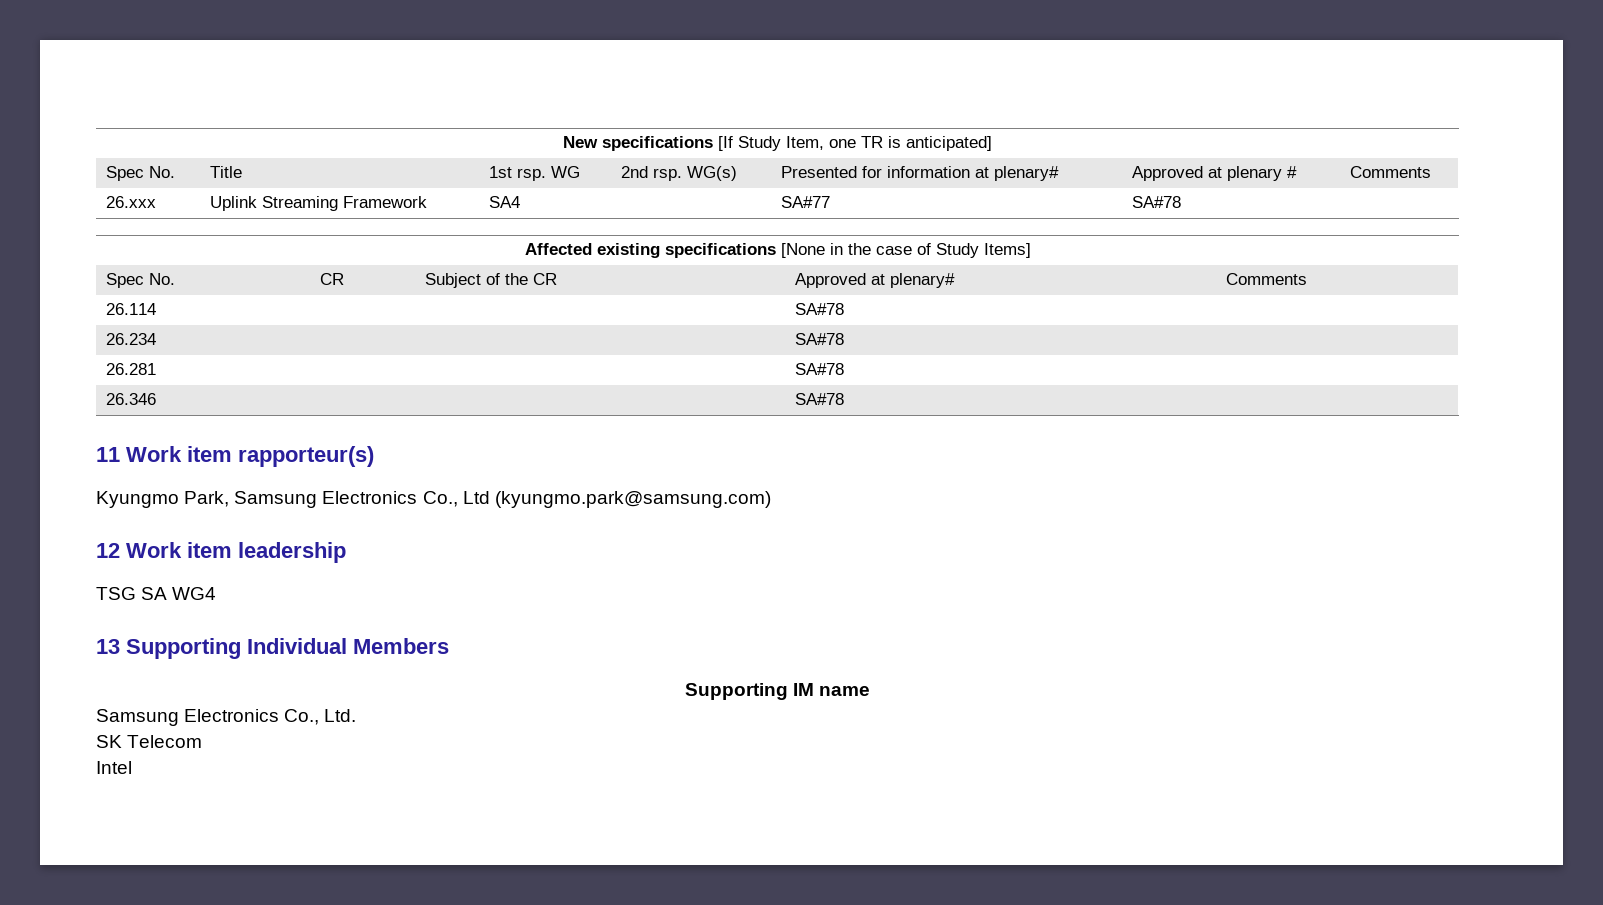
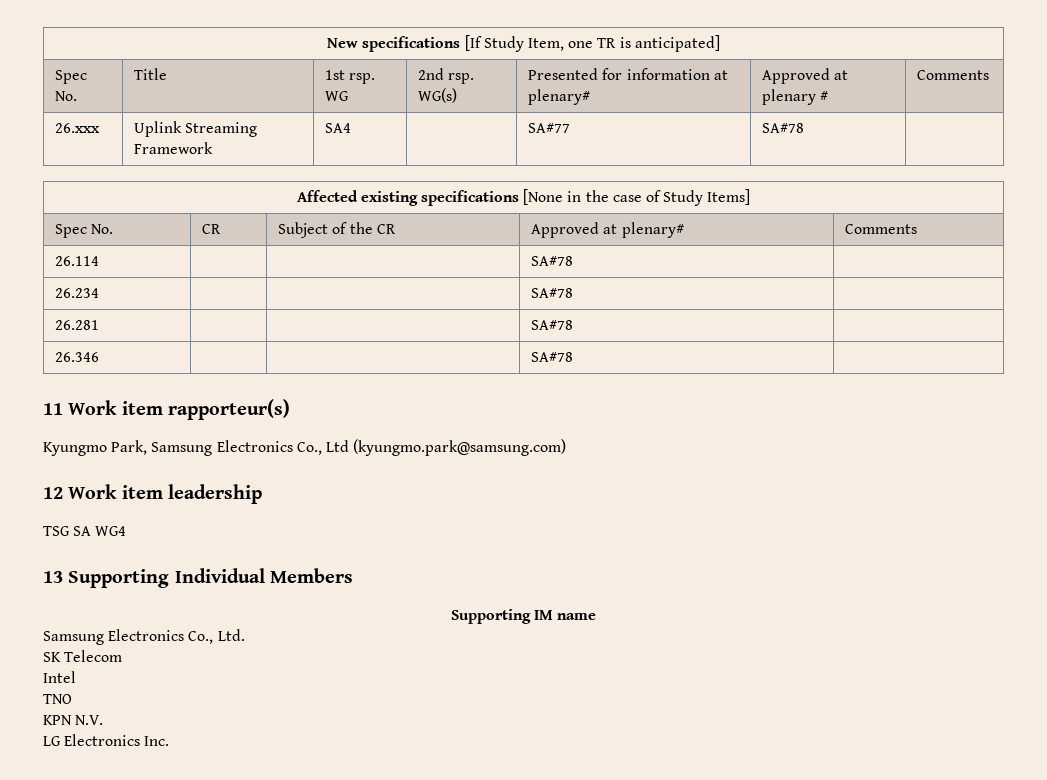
+ TNO
+ KPN N.V.
+ LG Electronics Inc.

